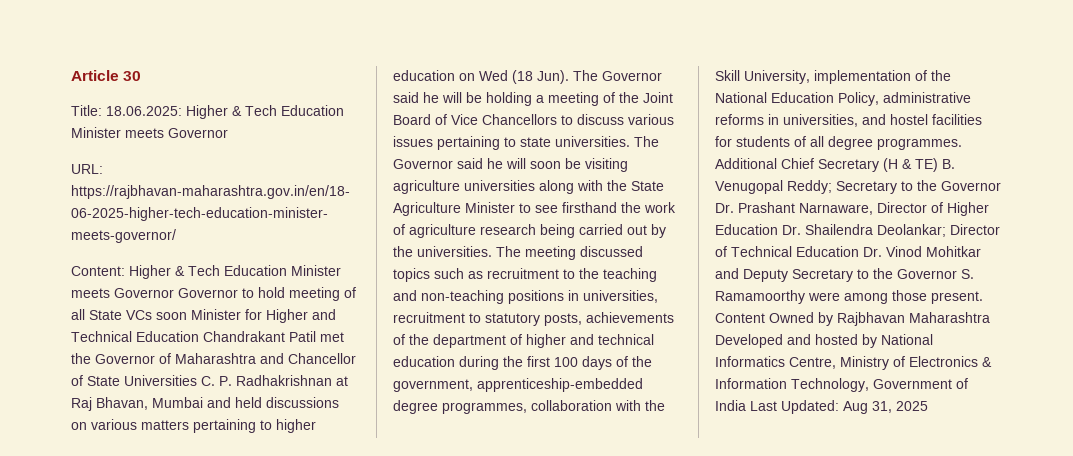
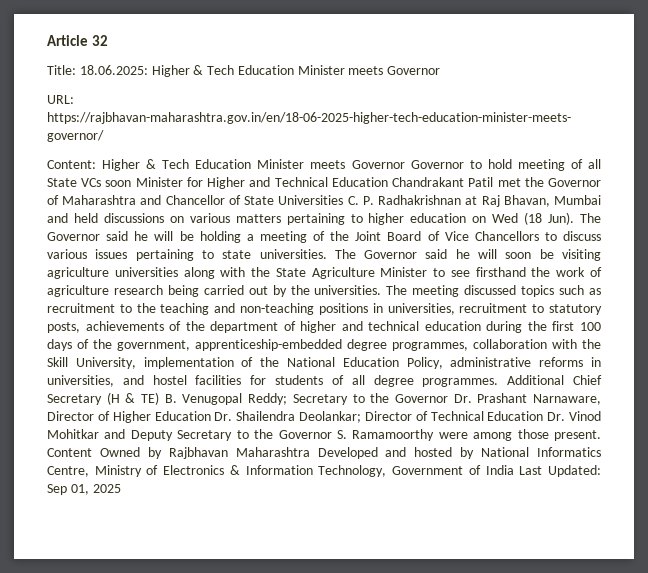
- Article 30
+ Article 32
- Content Owned by Rajbhavan Maharashtra Developed and hosted by National Informatics Centre, Ministry of Electronics & Information Technology, Government of India Last Updated: Aug 31, 2025
+ Content Owned by Rajbhavan Maharashtra Developed and hosted by National Informatics Centre, Ministry of Electronics & Information Technology, Government of India Last Updated: Sep 01, 2025

